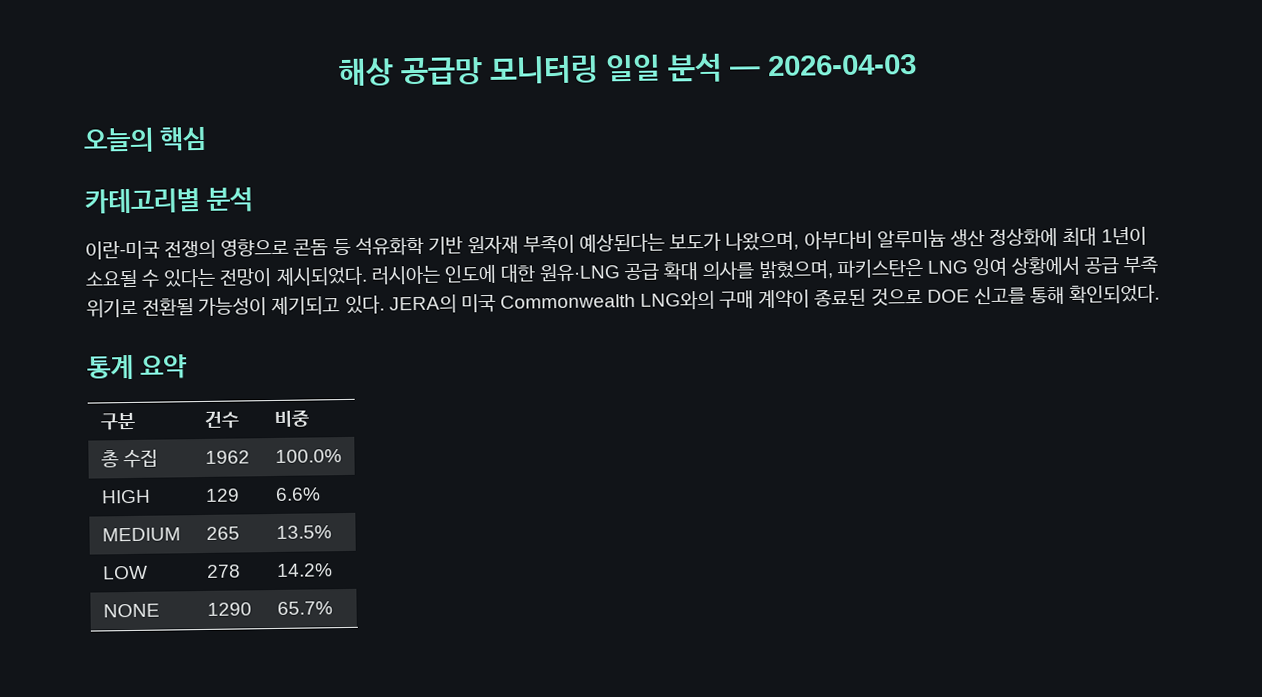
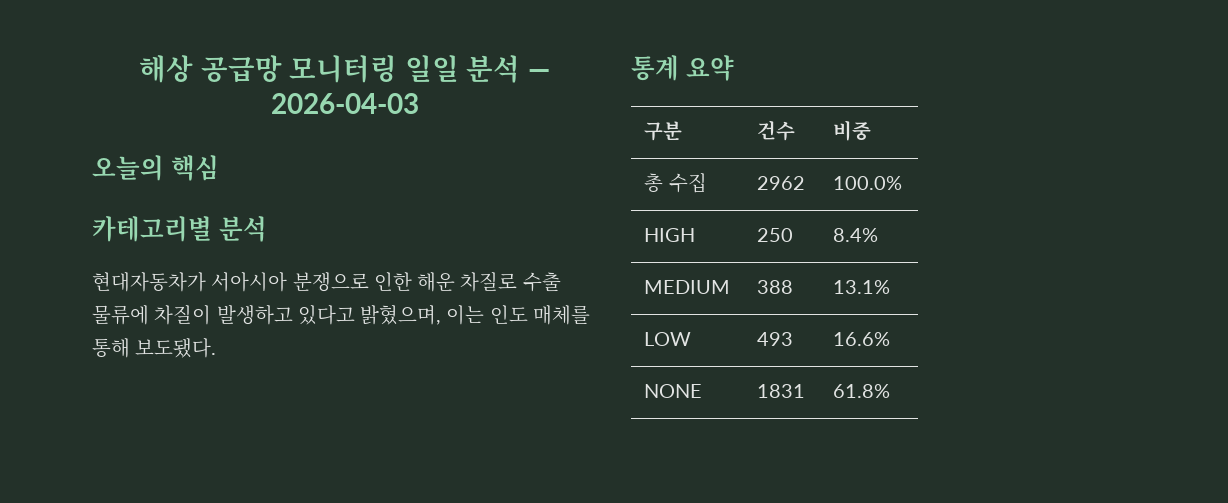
- 이란-미국 전쟁의 영향으로 콘돔 등 석유화학 기반 원자재 부족이 예상된다는 보도가 나왔으며, 아부다비 알루미늄 생산 정상화에 최대 1년이 소요될 수 있다는 전망이 제시되었다. 러시아는 인도에 대한 원유·LNG 공급 확대 의사를 밝혔으며, 파키스탄은 LNG 잉여 상황에서 공급 부족 위기로 전환될 가능성이 제기되고 있다. JERA의 미국 Commonwealth LNG와의 구매 계약이 종료된 것으로 DOE 신고를 통해 확인되었다.
+ 현대자동차가 서아시아 분쟁으로 인한 해운 차질로 수출 물류에 차질이 발생하고 있다고 밝혔으며, 이는 인도 매체를 통해 보도됐다.
- 총 수집 | 1962 | 100.0%
+ 총 수집 | 2962 | 100.0%
- HIGH | 129 | 6.6%
+ HIGH | 250 | 8.4%
- MEDIUM | 265 | 13.5%
+ MEDIUM | 388 | 13.1%
- LOW | 278 | 14.2%
+ LOW | 493 | 16.6%
- NONE | 1290 | 65.7%
+ NONE | 1831 | 61.8%

